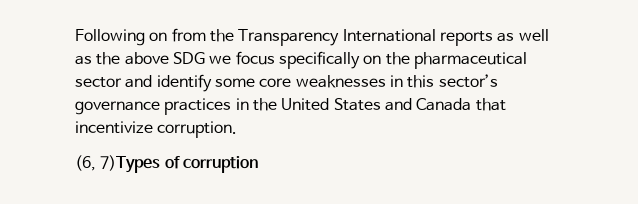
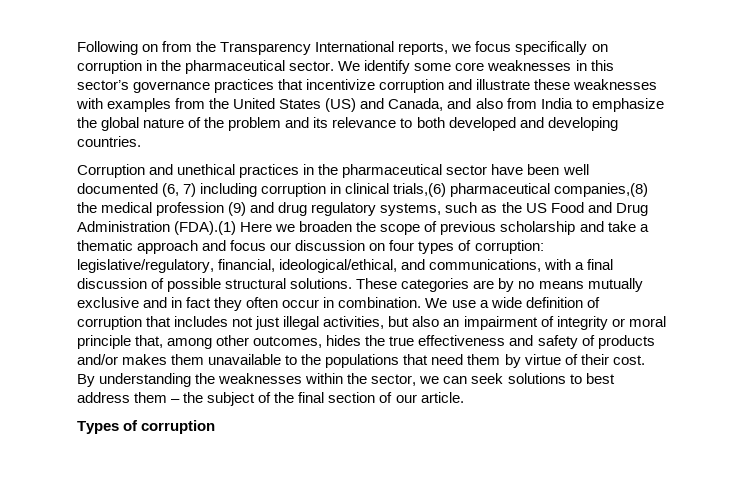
- Following on from the Transparency International reports as well as the above SDG we focus specifically on the pharmaceutical sector and identify some core weaknesses in this sector’s governance practices in the United States and Canada that incentivize corruption.
- (6, 7)Types of corruption
+ Following on from the Transparency International reports, we focus specifically on corruption in the pharmaceutical sector. We identify some core weaknesses in this sector’s governance practices that incentivize corruption and illustrate these weaknesses with examples from the United States (US) and Canada, and also from India to emphasize the global nature of the problem and its relevance to both developed and developing countries.
+ Corruption and unethical practices in the pharmaceutical sector have been well documented (6, 7) including corruption in clinical trials,(6) pharmaceutical companies,(8) the medical profession (9) and drug regulatory systems, such as the US Food and Drug Administration (FDA).(1) Here we broaden the scope of previous scholarship and take a thematic approach and focus our discussion on four types of corruption: legislative/regulatory, financial, ideological/ethical, and communications, with a final discussion of possible structural solutions. These categories are by no means mutually exclusive and in fact they often occur in combination. We use a wide definition of corruption that includes not just illegal activities, but also an impairment of integrity or moral principle that, among other outcomes, hides the true effectiveness and safety of products and/or makes them unavailable to the populations that need them by virtue of their cost. By understanding the weaknesses within the sector, we can seek solutions to best address them – the subject of the final section of our article.
+ Types of corruption

